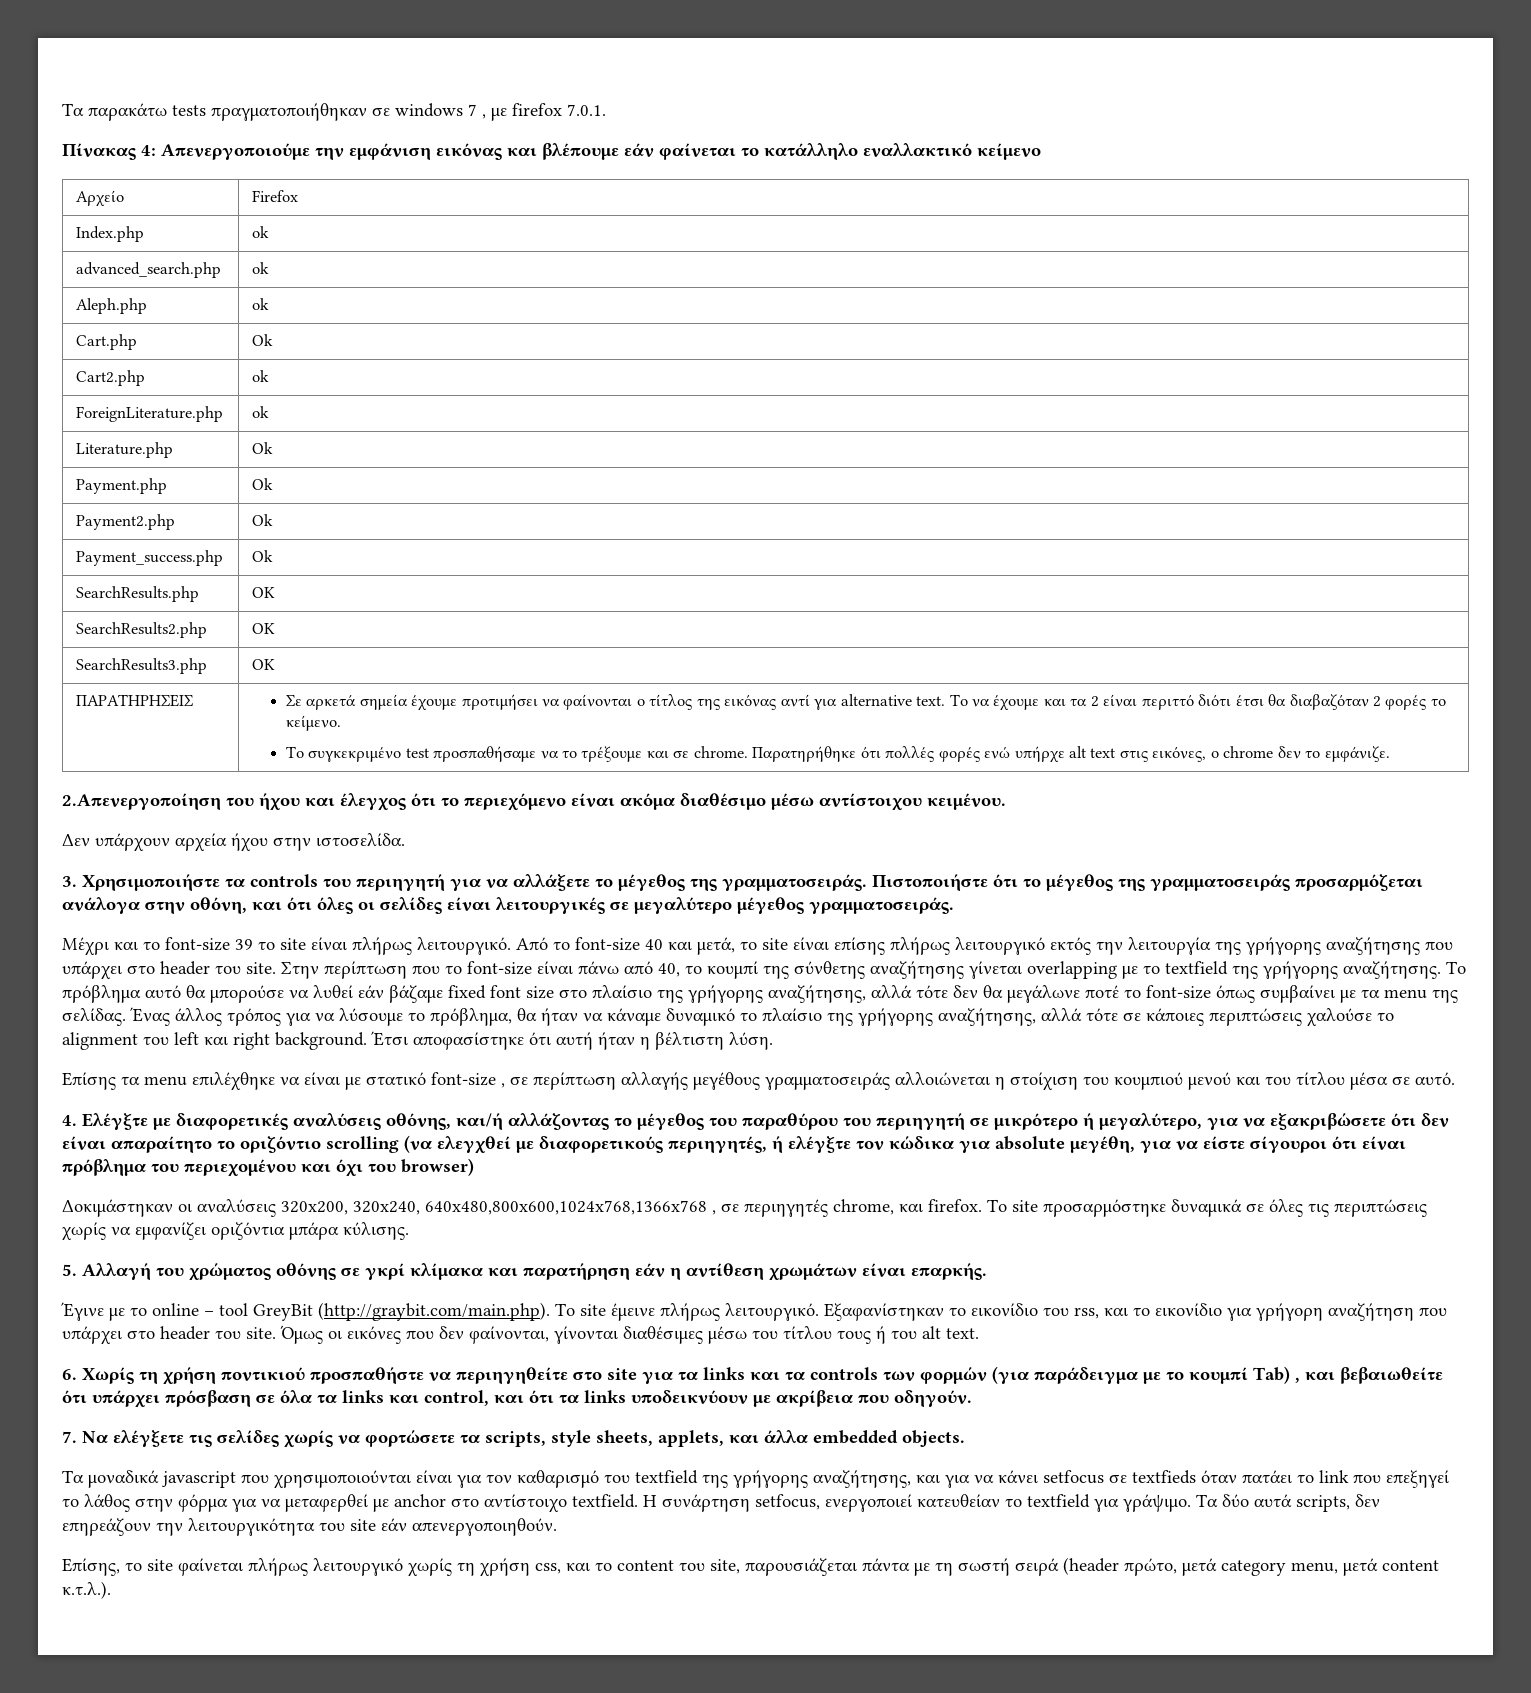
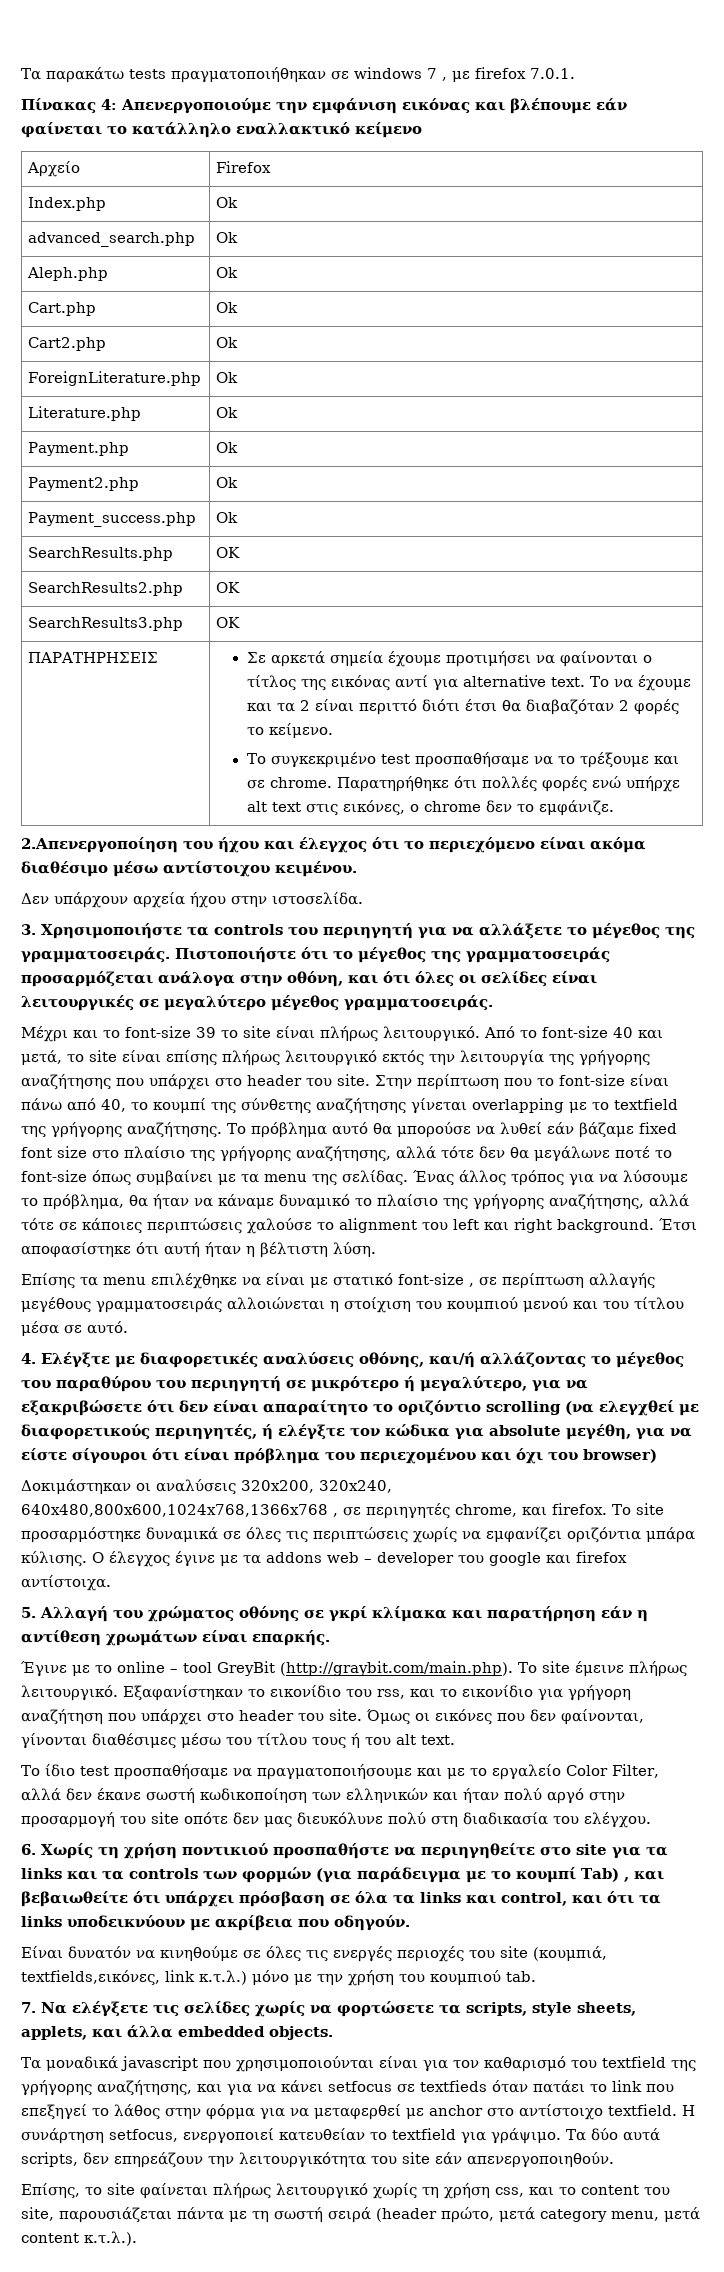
- Index.php | ok
+ Index.php | Ok
- advanced_search.php | ok
+ advanced_search.php | Ok
- Aleph.php | ok
+ Aleph.php | Ok
- Cart2.php | ok
+ Cart2.php | Ok
- ForeignLiterature.php | ok
+ ForeignLiterature.php | Ok
+ Ο έλεγχος έγινε με τα addons web – developer του google και firefox αντίστοιχα.
+ Το ίδιο test προσπαθήσαμε να πραγματοποιήσουμε και με το εργαλείο Color Filter, αλλά δεν έκανε σωστή κωδικοποίηση των ελληνικών και ήταν πολύ αργό στην προσαρμογή του site οπότε δεν μας διευκόλυνε πολύ στη διαδικασία του ελέγχου.
+ Είναι δυνατόν να κινηθούμε σε όλες τις ενεργές περιοχές του site (κουμπιά, textfields,εικόνες, link κ.τ.λ.) μόνο με την χρήση του κουμπιού tab.

